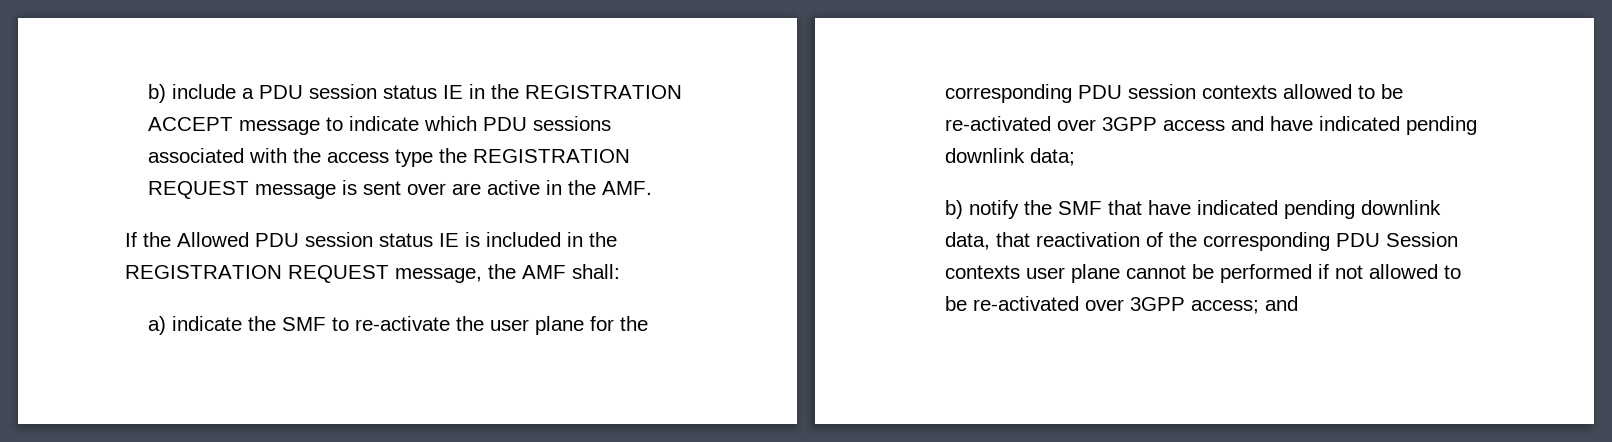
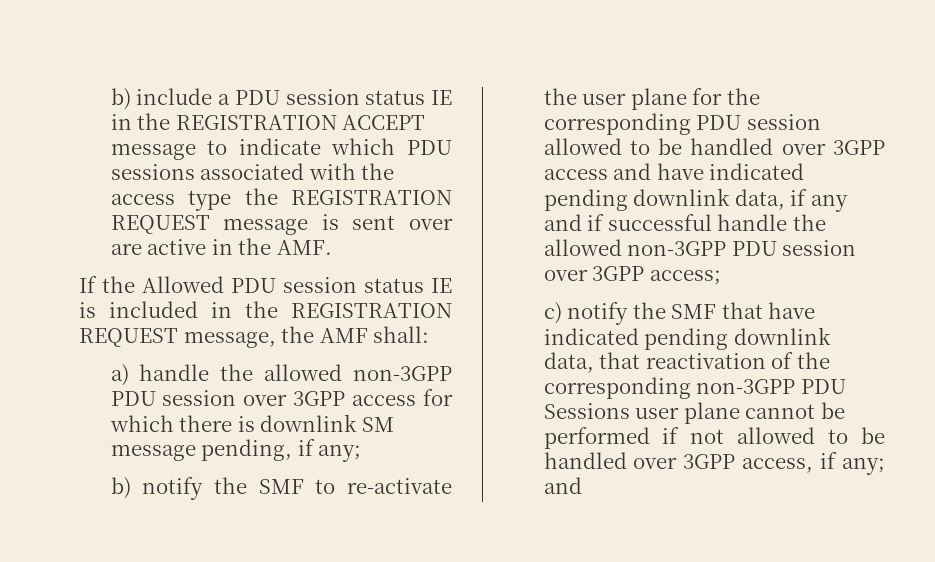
- a) indicate the SMF to re-activate the user plane for the corresponding PDU session contexts allowed to be re-activated over 3GPP access and have indicated pending downlink data;
- b) notify the SMF that have indicated pending downlink data, that reactivation of the corresponding PDU Session contexts user plane cannot be performed if not allowed to be re-activated over 3GPP access; and
+ a) handle the allowed non-3GPP PDU session over 3GPP access for which there is downlink SM message pending, if any;
+ b) notify the SMF to re-activate the user plane for the corresponding PDU session allowed to be handled over 3GPP access and have indicated pending downlink data, if any and if successful handle the allowed non-3GPP PDU session over 3GPP access;
+ c) notify the SMF that have indicated pending downlink data, that reactivation of the corresponding non-3GPP PDU Sessions user plane cannot be performed if not allowed to be handled over 3GPP access, if any; and

